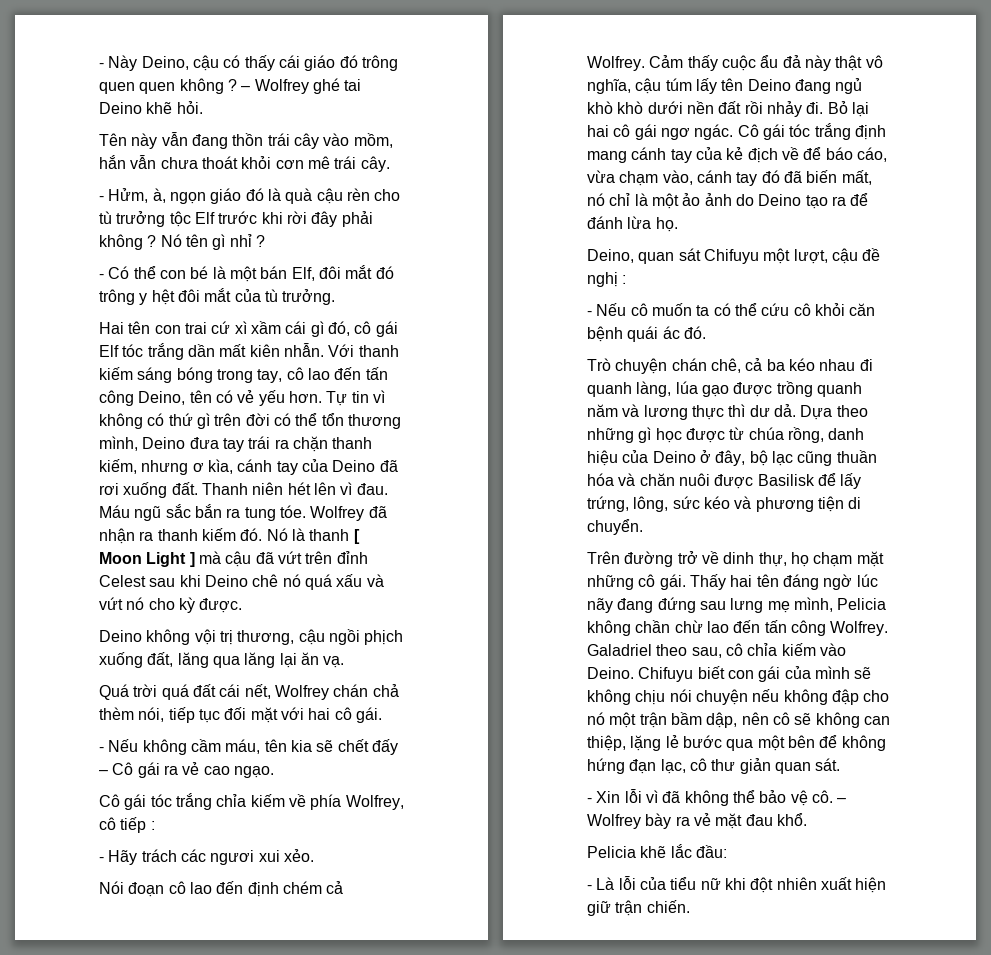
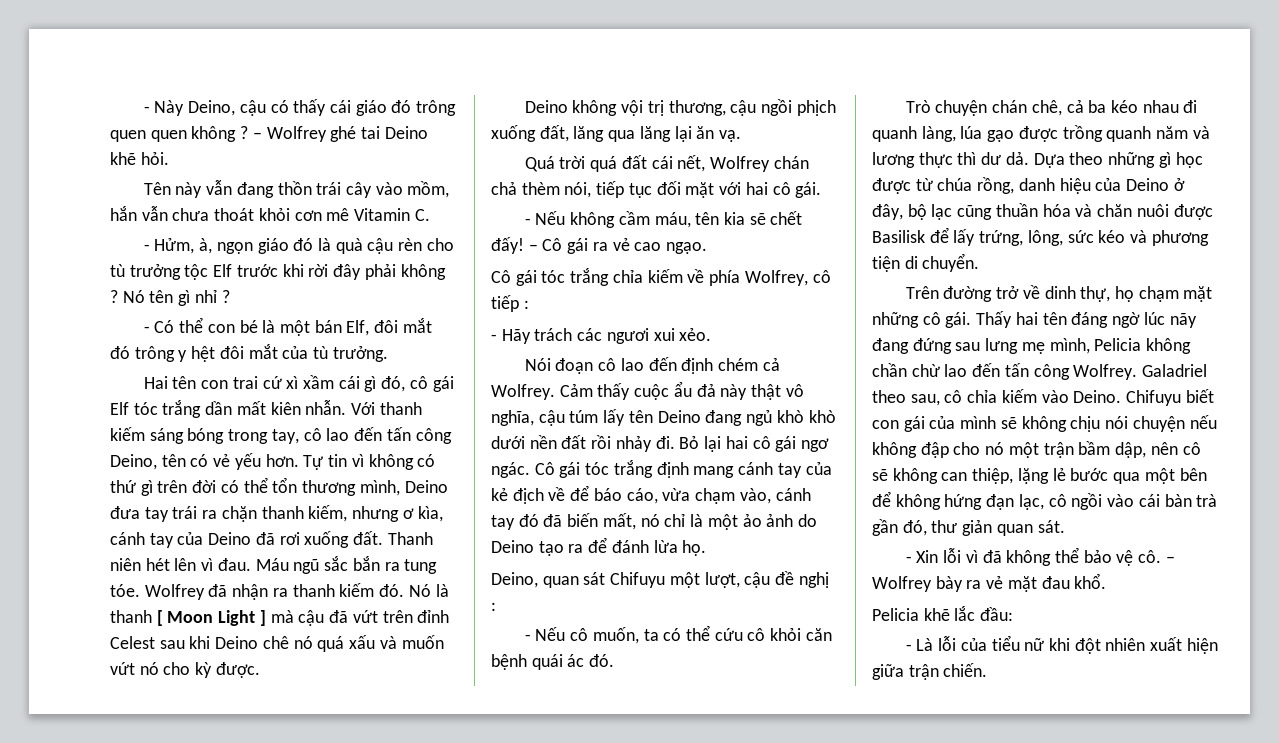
- Tên này vẫn đang thồn trái cây vào mồm, hắn vẫn chưa thoát khỏi cơn mê trái cây.
+ Tên này vẫn đang thồn trái cây vào mồm, hắn vẫn chưa thoát khỏi cơn mê Vitamin C.
- Nó là thanh [ Moon Light ] mà cậu đã vứt trên đỉnh Celest sau khi Deino chê nó quá xấu và vứt nó cho kỳ được.
+ Nó là thanh [ Moon Light ] mà cậu đã vứt trên đỉnh Celest sau khi Deino chê nó quá xấu và muốn vứt nó cho kỳ được.
- - Nếu không cầm máu, tên kia sẽ chết đấy – Cô gái ra vẻ cao ngạo.
+ - Nếu không cầm máu, tên kia sẽ chết đấy! – Cô gái ra vẻ cao ngạo.
- - Nếu cô muốn ta có thể cứu cô khỏi căn bệnh quái ác đó.
+ - Nếu cô muốn, ta có thể cứu cô khỏi căn bệnh quái ác đó.
- Chifuyu biết con gái của mình sẽ không chịu nói chuyện nếu không đập cho nó một trận bầm dập, nên cô sẽ không can thiệp, lặng lẻ bước qua một bên để không hứng đạn lạc, cô thư giản quan sát.
+ Chifuyu biết con gái của mình sẽ không chịu nói chuyện nếu không đập cho nó một trận bầm dập, nên cô sẽ không can thiệp, lặng lẻ bước qua một bên để không hứng đạn lạc, cô ngồi vào cái bàn trà gần đó, thư giản quan sát.
- - Là lỗi của tiểu nữ khi đột nhiên xuất hiện giữ trận chiến.
+ - Là lỗi của tiểu nữ khi đột nhiên xuất hiện giữa trận chiến.

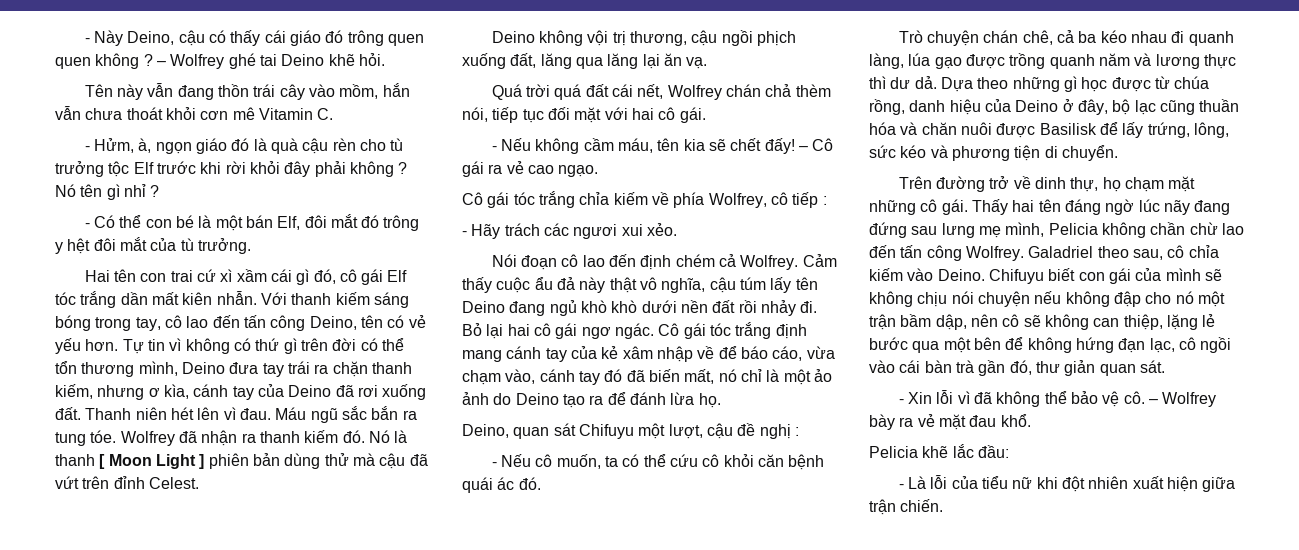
- - Hửm, à, ngọn giáo đó là quà cậu rèn cho tù trưởng tộc Elf trước khi rời đây phải không ?
+ - Hửm, à, ngọn giáo đó là quà cậu rèn cho tù trưởng tộc Elf trước khi rời khỏi đây phải không ?
- Nó là thanh [ Moon Light ] mà cậu đã vứt trên đỉnh Celest sau khi Deino chê nó quá xấu và muốn vứt nó cho kỳ được.
+ Nó là thanh [ Moon Light ] phiên bản dùng thử mà cậu đã vứt trên đỉnh Celest.
- Cô gái tóc trắng định mang cánh tay của kẻ địch về để báo cáo, vừa chạm vào, cánh tay đó đã biến mất, nó chỉ là một ảo ảnh do Deino tạo ra để đánh lừa họ.
+ Cô gái tóc trắng định mang cánh tay của kẻ xâm nhập về để báo cáo, vừa chạm vào, cánh tay đó đã biến mất, nó chỉ là một ảo ảnh do Deino tạo ra để đánh lừa họ.

